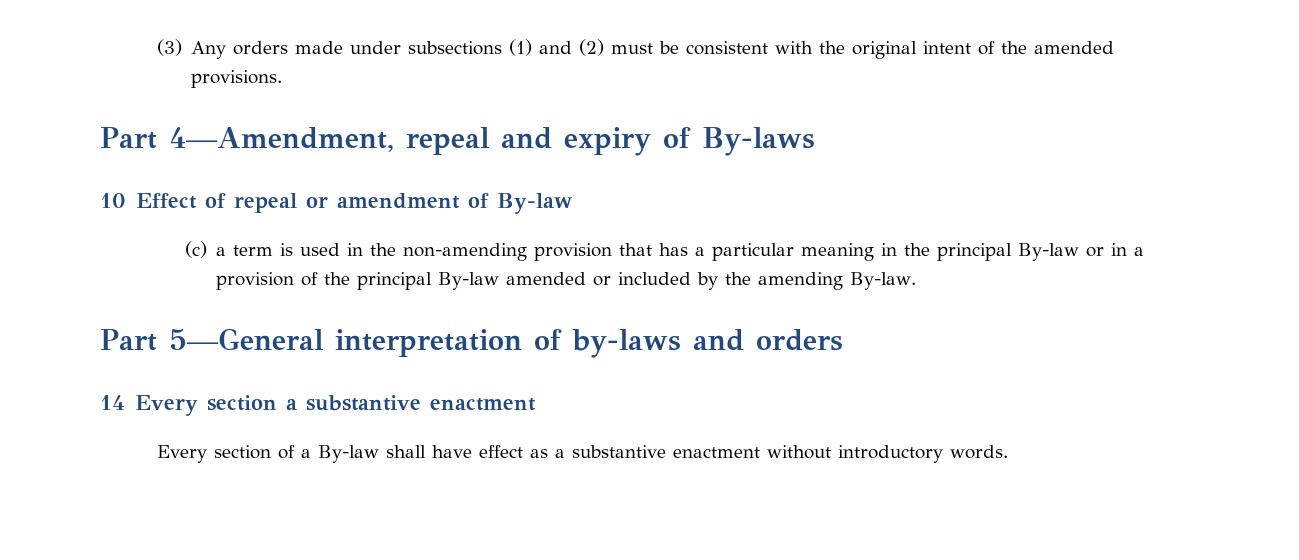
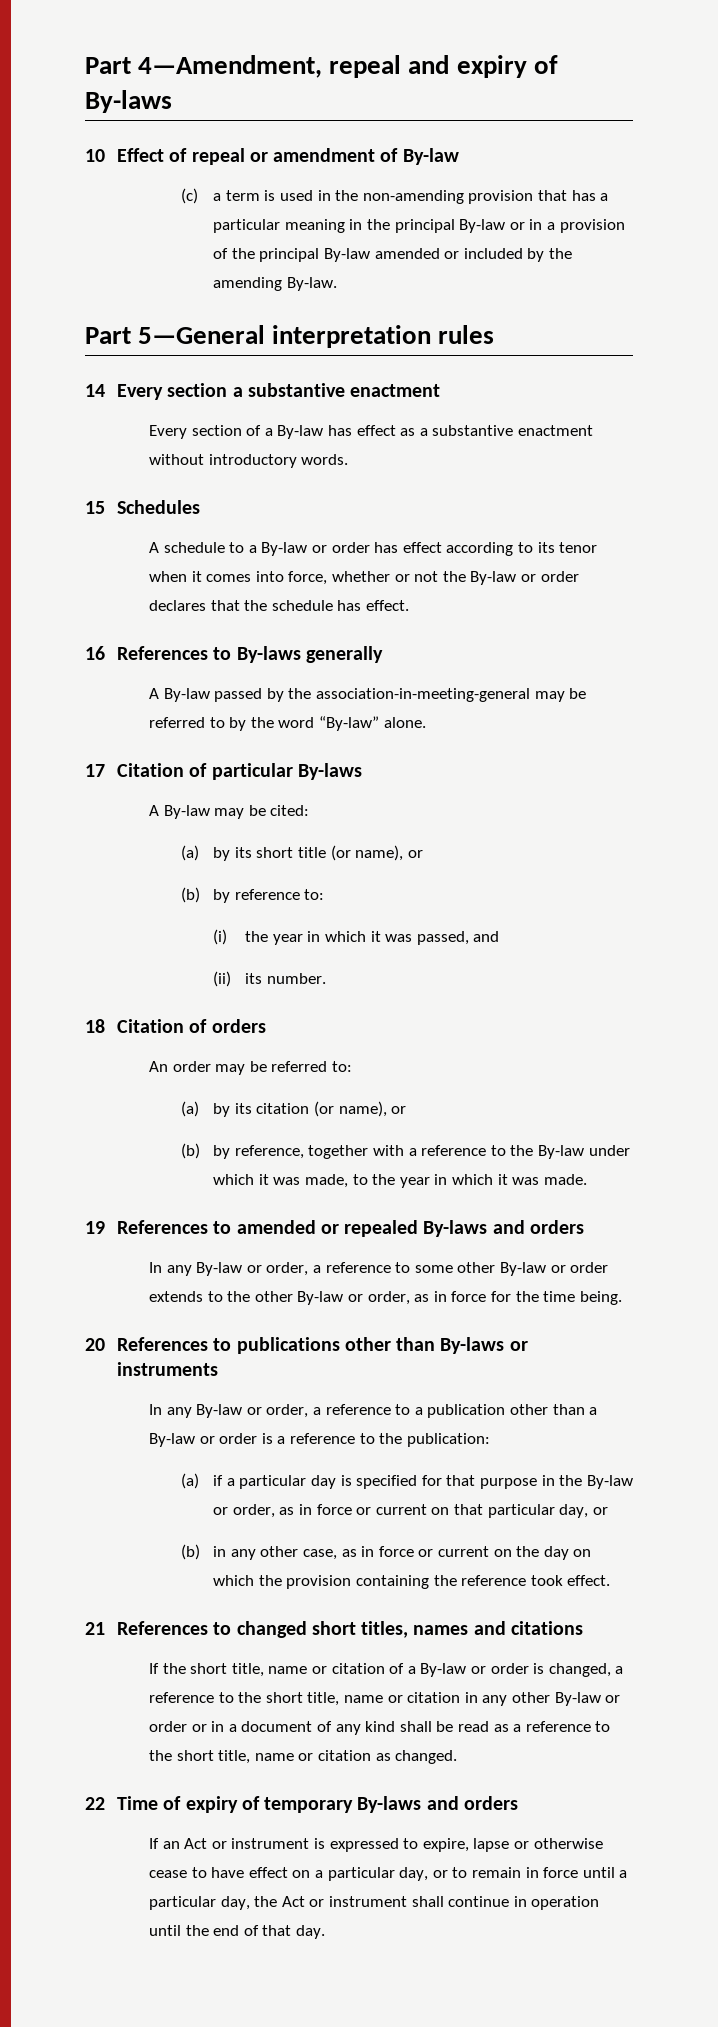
- (3) Any orders made under subsections (1) and (2) must be consistent with the original intent of the amended provisions.
- Part 5—General interpretation of by-laws and orders
+ Part 5—General interpretation rules
- Every section of a By-law shall have effect as a substantive enactment without introductory words.
+ Every section of a By-law has effect as a substantive enactment without introductory words.
+ 15 Schedules
+ A schedule to a By-law or order has effect according to its tenor when it comes into force, whether or not the By-law or order declares that the schedule has effect.
+ 16 References to By-laws generally
+ A By-law passed by the association-in-meeting-general may be referred to by the word “By-law” alone.
+ 17 Citation of particular By-laws
+ A By-law may be cited:
+ (a) by its short title (or name), or
+ (b) by reference to:
+ (i) the year in which it was passed, and
+ (ii) its number.
+ 18 Citation of orders
+ An order may be referred to:
+ (a) by its citation (or name), or
+ (b) by reference, together with a reference to the By-law under which it was made, to the year in which it was made.
+ 19 References to amended or repealed By-laws and orders
+ In any By-law or order, a reference to some other By-law or order extends to the other By-law or order, as in force for the time being.
+ 20 References to publications other than By-laws or instruments
+ In any By-law or order, a reference to a publication other than a By-law or order is a reference to the publication:
+ (a) if a particular day is specified for that purpose in the By-law or order, as in force or current on that particular day, or
+ (b) in any other case, as in force or current on the day on which the provision containing the reference took effect.
+ 21 References to changed short titles, names and citations
+ If the short title, name or citation of a By-law or order is changed, a reference to the short title, name or citation in any other By-law or order or in a document of any kind shall be read as a reference to the short title, name or citation as changed.
+ 22 Time of expiry of temporary By-laws and orders
+ If an Act or instrument is expressed to expire, lapse or otherwise cease to have effect on a particular day, or to remain in force until a particular day, the Act or instrument shall continue in operation until the end of that day.

